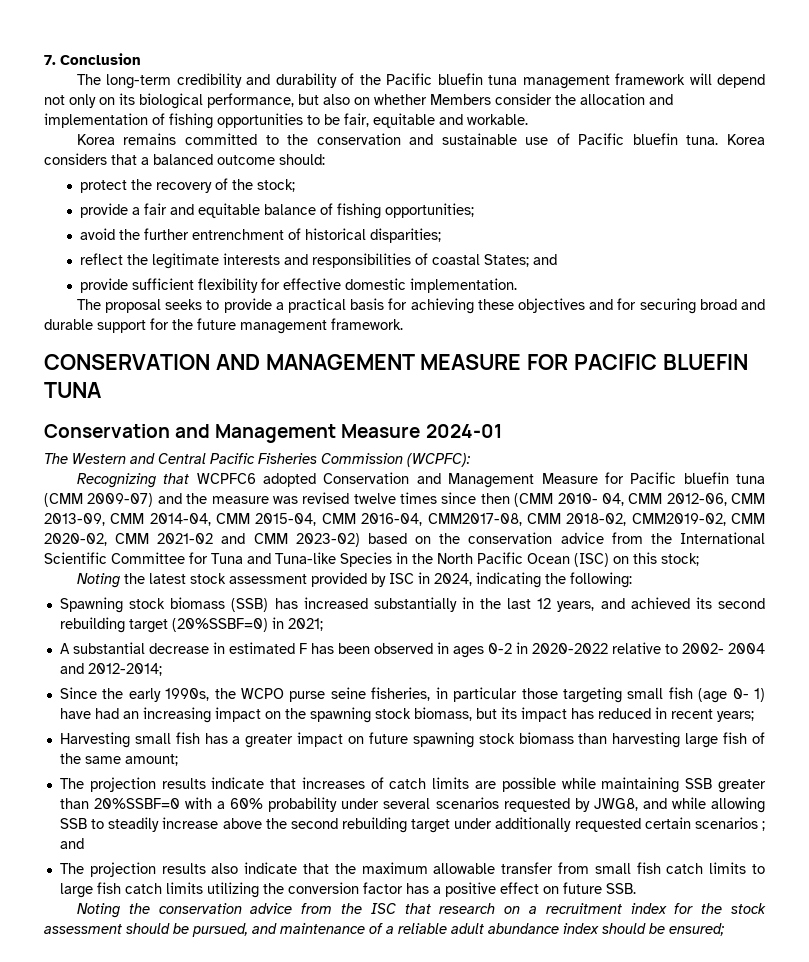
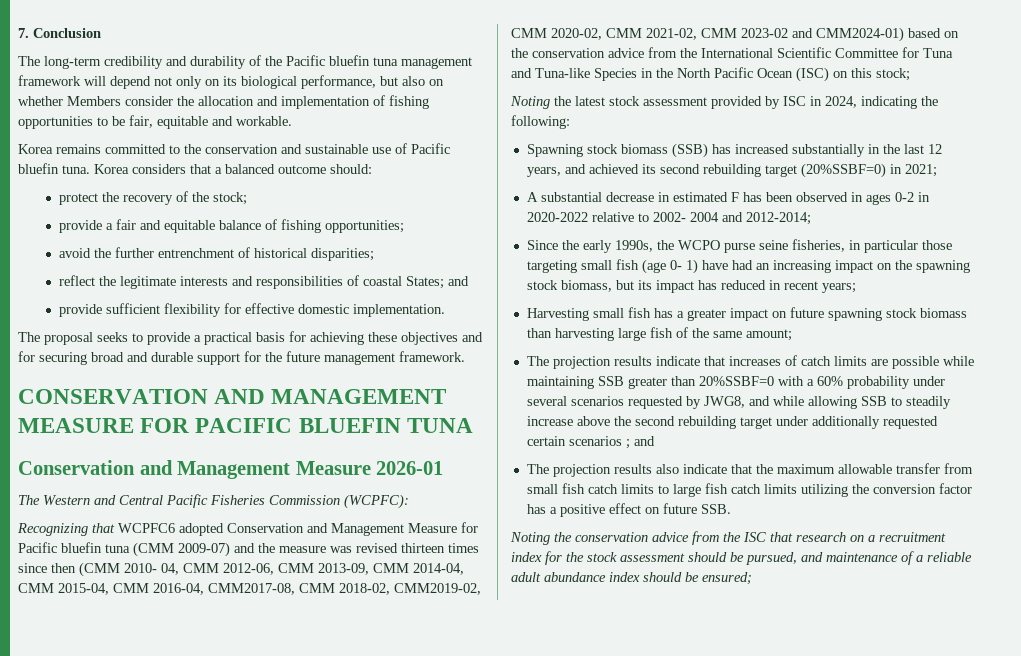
- Conservation and Management Measure 2024-01
+ Conservation and Management Measure 2026-01
- Recognizing that WCPFC6 adopted Conservation and Management Measure for Pacific bluefin tuna (CMM 2009-07) and the measure was revised twelve times since then (CMM 2010- 04, CMM 2012-06, CMM 2013-09, CMM 2014-04, CMM 2015-04, CMM 2016-04, CMM2017-08, CMM 2018-02, CMM2019-02, CMM 2020-02, CMM 2021-02 and CMM 2023-02) based on the conservation advice from the International Scientific Committee for Tuna and Tuna-like Species in the North Pacific Ocean (ISC) on this stock;
+ Recognizing that WCPFC6 adopted Conservation and Management Measure for Pacific bluefin tuna (CMM 2009-07) and the measure was revised thirteen times since then (CMM 2010- 04, CMM 2012-06, CMM 2013-09, CMM 2014-04, CMM 2015-04, CMM 2016-04, CMM2017-08, CMM 2018-02, CMM2019-02, CMM 2020-02, CMM 2021-02, CMM 2023-02 and CMM2024-01) based on the conservation advice from the International Scientific Committee for Tuna and Tuna-like Species in the North Pacific Ocean (ISC) on this stock;

